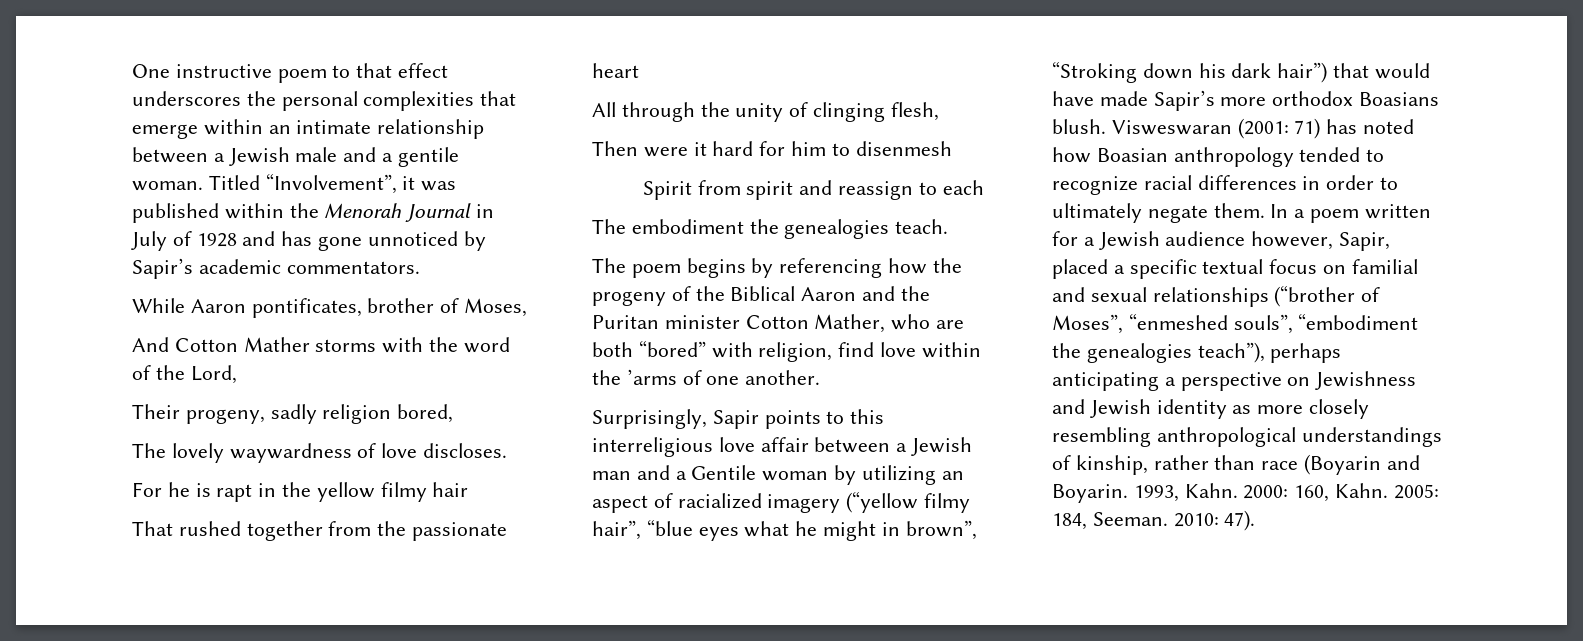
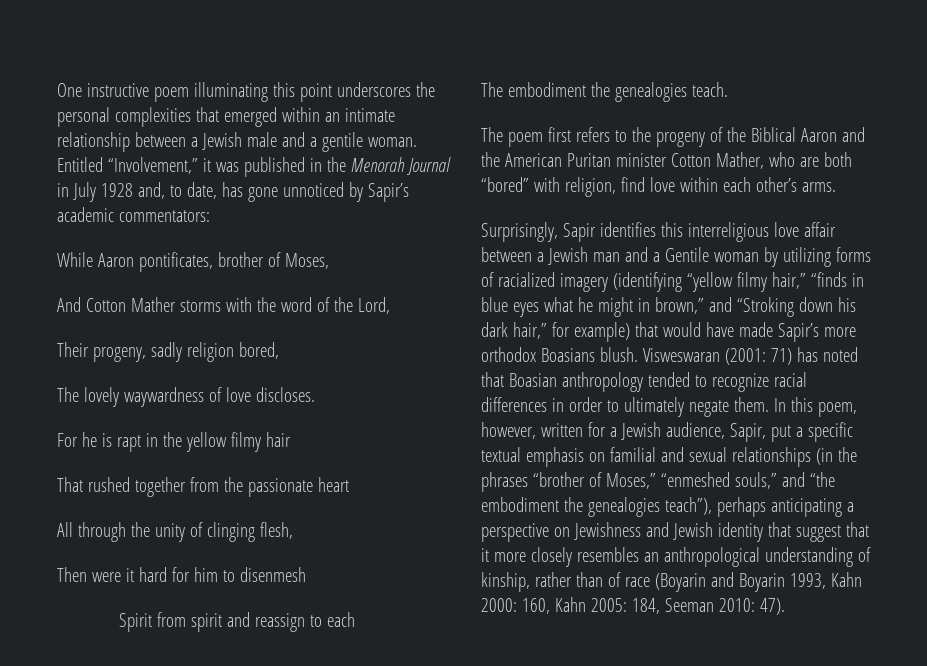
- One instructive poem to that effect underscores the personal complexities that emerge within an intimate relationship between a Jewish male and a gentile woman.
+ One instructive poem illuminating this point underscores the personal complexities that emerged within an intimate relationship between a Jewish male and a gentile woman.
- Titled “Involvement”, it was published within the Menorah Journal in July of 1928 and has gone unnoticed by Sapir’s academic commentators.
+ Entitled “Involvement,” it was published in the Menorah Journal in July 1928 and, to date, has gone unnoticed by Sapir’s academic commentators:
- The poem begins by referencing how the progeny of the Biblical Aaron and the Puritan minister Cotton Mather, who are both “bored” with religion, find love within the ’arms of one another.
+ The poem first refers to the progeny of the Biblical Aaron and the American Puritan minister Cotton Mather, who are both “bored” with religion, find love within each other’s arms.
- Surprisingly, Sapir points to this interreligious love affair between a Jewish man and a Gentile woman by utilizing an aspect of racialized imagery (“yellow filmy hair”, “blue eyes what he might in brown”, “Stroking down his dark hair”) that would have made Sapir’s more orthodox Boasians blush.
+ Surprisingly, Sapir identifies this interreligious love affair between a Jewish man and a Gentile woman by utilizing forms of racialized imagery (identifying “yellow filmy hair,” “finds in blue eyes what he might in brown,” and “Stroking down his dark hair,” for example) that would have made Sapir’s more orthodox Boasians blush.
- Visweswaran (2001: 71) has noted how Boasian anthropology tended to recognize racial differences in order to ultimately negate them.
+ Visweswaran (2001: 71) has noted that Boasian anthropology tended to recognize racial differences in order to ultimately negate them.
- In a poem written for a Jewish audience however, Sapir, placed a specific textual focus on familial and sexual relationships (“brother of Moses”, “enmeshed souls”, “embodiment the genealogies teach”), perhaps anticipating a perspective on Jewishness and Jewish identity as more closely resembling anthropological understandings of kinship, rather than race (Boyarin and Boyarin. 1993, Kahn. 2000: 160, Kahn. 2005: 184, Seeman. 2010: 47).
+ In this poem, however, written for a Jewish audience, Sapir, put a specific textual emphasis on familial and sexual relationships (in the phrases “brother of Moses,” “enmeshed souls,” and “the embodiment the genealogies teach”), perhaps anticipating a perspective on Jewishness and Jewish identity that suggest that it more closely resembles an anthropological understanding of kinship, rather than of race (Boyarin and Boyarin 1993, Kahn 2000: 160, Kahn 2005: 184, Seeman 2010: 47).

